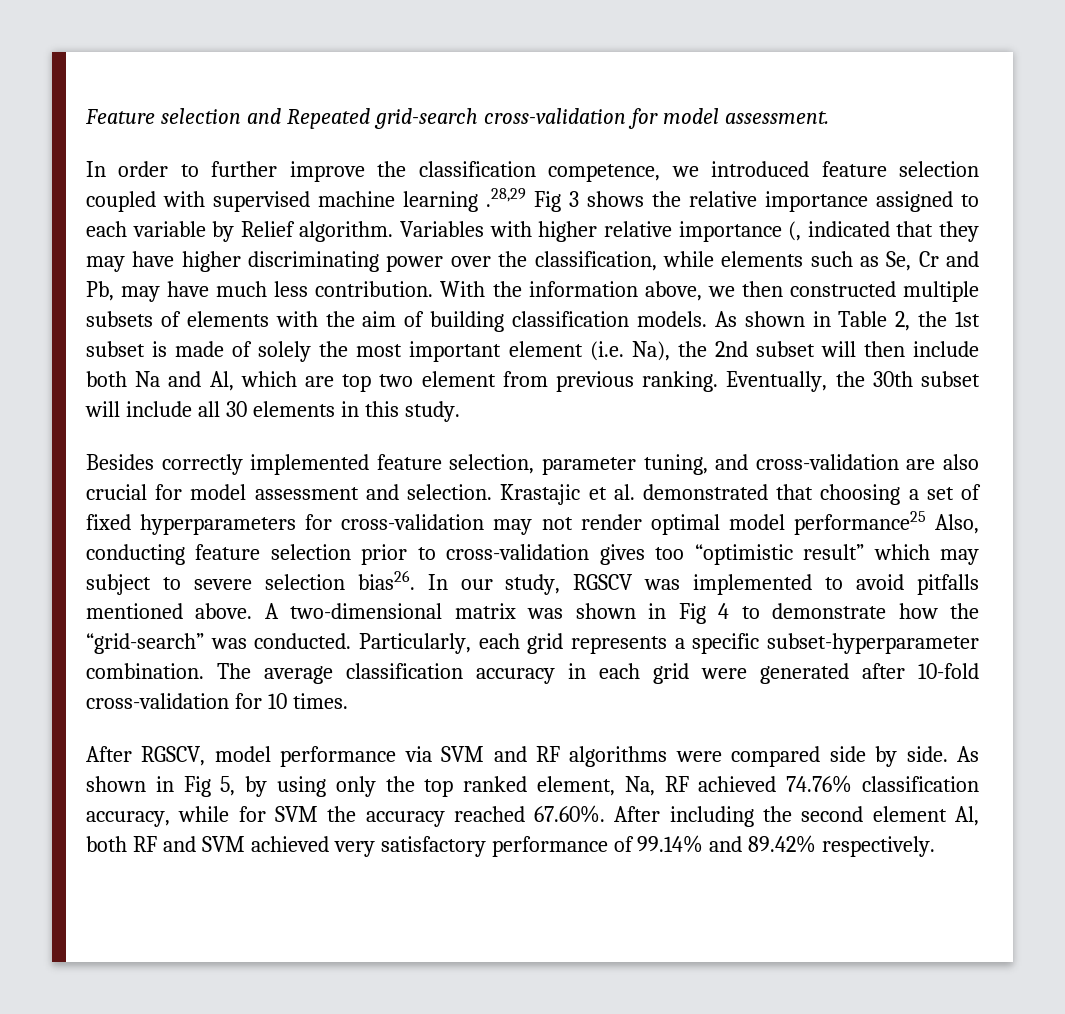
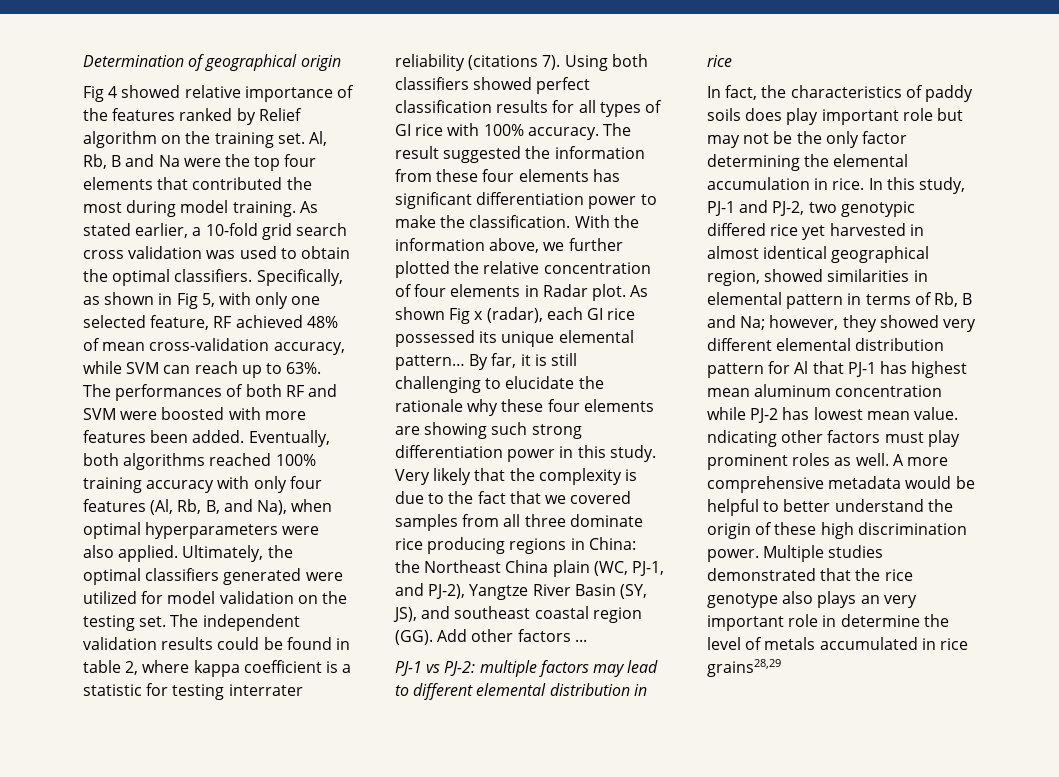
- Feature selection and Repeated grid-search cross-validation for model assessment.
- In order to further improve the classification competence, we introduced feature selection coupled with supervised machine learning .28,29 Fig 3 shows the relative importance assigned to each variable by Relief algorithm. Variables with higher relative importance (, indicated that they may have higher discriminating power over the classification, while elements such as Se, Cr and Pb, may have much less contribution.
+ Determination of geographical origin
+ Fig 4 showed relative importance of the features ranked by Relief algorithm on the training set. Al, Rb, B and Na were the top four elements that contributed the most during model training. As stated earlier, a 10-fold grid search cross validation was used to obtain the optimal classifiers. Specifically, as shown in Fig 5, with only one selected feature, RF achieved 48% of mean cross-validation accuracy, while SVM can reach up to 63%. The performances of both RF and SVM were boosted with more features been added. Eventually, both algorithms reached 100% training accuracy with only four features (Al, Rb, B, and Na), when optimal hyperparameters were also applied. Ultimately, the optimal classifiers generated were utilized for model validation on the testing set. The independent validation results could be found in table 2, where kappa coefficient is a statistic for testing interrater reliability (citations 7). Using both classifiers showed perfect classification results for all types of GI rice with 100% accuracy. The result suggested the information from these four elements has significant differentiation power to make the classification.
- With the information above, we then constructed multiple subsets of elements with the aim of building classification models. As shown in Table 2, the 1st subset is made of solely the most important element (i.e. Na), the 2nd subset will then include both Na and Al, which are top two element from previous ranking. Eventually, the 30th subset will include all 30 elements in this study.
- Besides correctly implemented feature selection, parameter tuning, and cross-validation are also crucial for model assessment and selection. Krastajic et al. demonstrated that choosing a set of fixed hyperparameters for cross-validation may not render optimal model performance25 Also, conducting feature selection prior to cross-validation gives too “optimistic result” which may subject to severe selection bias26. In our study, RGSCV was implemented to avoid pitfalls mentioned above. A two-dimensional matrix was shown in Fig 4 to demonstrate how the “grid-search” was conducted. Particularly, each grid represents a specific subset-hyperparameter combination. The average classification accuracy in each grid were generated after 10-fold cross-validation for 10 times.
- After RGSCV, model performance via SVM and RF algorithms were compared side by side. As shown in Fig 5, by using only the top ranked element, Na, RF achieved 74.76% classification accuracy, while for SVM the accuracy reached 67.60%. After including the second element Al, both RF and SVM achieved very satisfactory performance of 99.14% and 89.42% respectively.
+ With the information above, we further plotted the relative concentration of four elements in Radar plot. As shown Fig x (radar), each GI rice possessed its unique elemental pattern… By far, it is still challenging to elucidate the rationale why these four elements are showing such strong differentiation power in this study. Very likely that the complexity is due to the fact that we covered samples from all three dominate rice producing regions in China: the Northeast China plain (WC, PJ-1, and PJ-2), Yangtze River Basin (SY, JS), and southeast coastal region (GG). Add other factors ...
+ PJ-1 vs PJ-2: multiple factors may lead to different elemental distribution in rice
+ In fact, the characteristics of paddy soils does play important role but may not be the only factor determining the elemental accumulation in rice. In this study, PJ-1 and PJ-2, two genotypic differed rice yet harvested in almost identical geographical region, showed similarities in elemental pattern in terms of Rb, B and Na; however, they showed very different elemental distribution pattern for Al that PJ-1 has highest mean aluminum concentration while PJ-2 has lowest mean value. ndicating other factors must play prominent roles as well. A more comprehensive metadata would be helpful to better understand the origin of these high discrimination power. Multiple studies demonstrated that the rice genotype also plays an very important role in determine the level of metals accumulated in rice grains28,29

